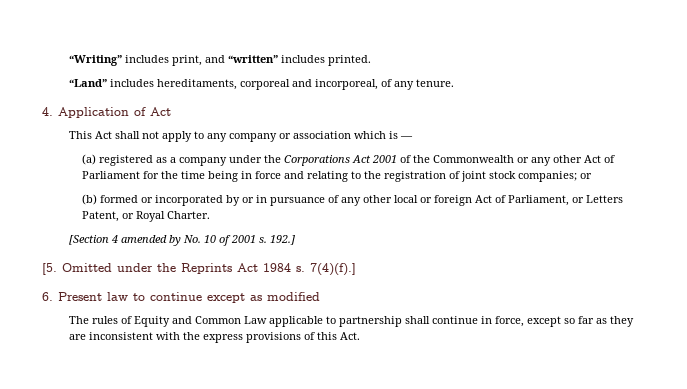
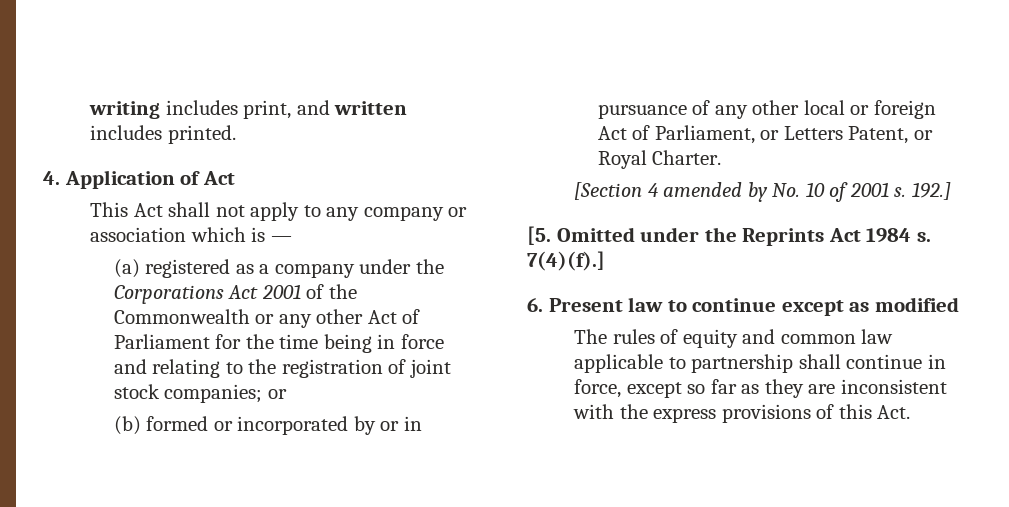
- “Writing” includes print, and “written” includes printed.
+ writing includes print, and written includes printed.
- “Land” includes hereditaments, corporeal and incorporeal, of any tenure.
- The rules of Equity and Common Law applicable to partnership shall continue in force, except so far as they are inconsistent with the express provisions of this Act.
+ The rules of equity and common law applicable to partnership shall continue in force, except so far as they are inconsistent with the express provisions of this Act.

